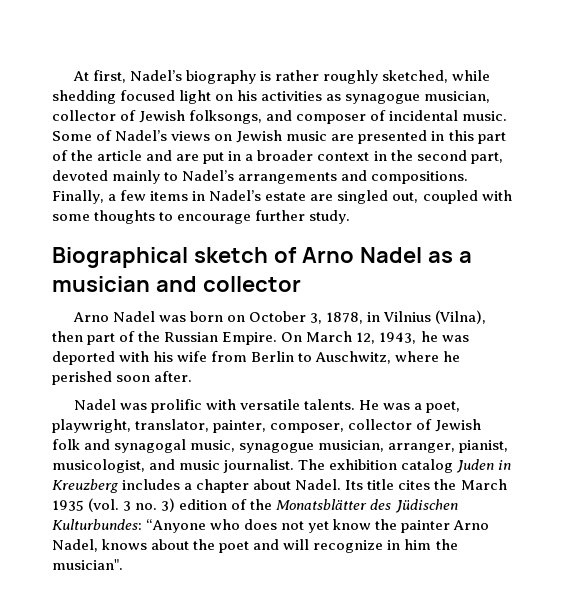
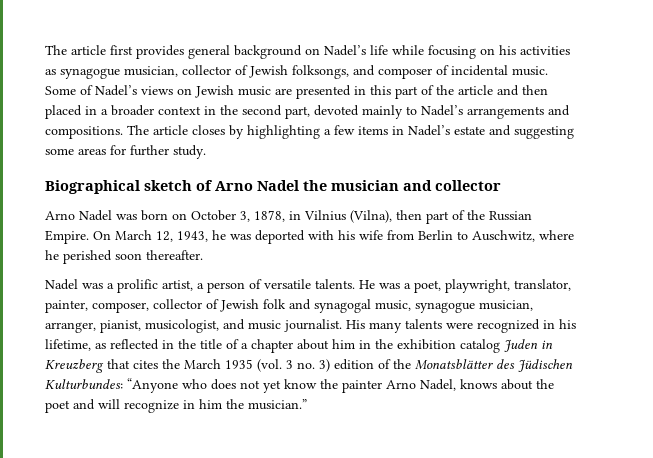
- At first, Nadel’s biography is rather roughly sketched, while shedding focused light on his activities as synagogue musician, collector of Jewish folksongs, and composer of incidental music.
+ The article first provides general background on Nadel’s life while focusing on his activities as synagogue musician, collector of Jewish folksongs, and composer of incidental music.
- Some of Nadel’s views on Jewish music are presented in this part of the article and are put in a broader context in the second part, devoted mainly to Nadel’s arrangements and compositions.
+ Some of Nadel’s views on Jewish music are presented in this part of the article and then placed in a broader context in the second part, devoted mainly to Nadel’s arrangements and compositions.
- Finally, a few items in Nadel’s estate are singled out, coupled with some thoughts to encourage further study.
+ The article closes by highlighting a few items in Nadel’s estate and suggesting some areas for further study.
- Biographical sketch of Arno Nadel as a musician and collector
+ Biographical sketch of Arno Nadel the musician and collector
- On March 12, 1943, he was deported with his wife from Berlin to Auschwitz, where he perished soon after.
- Nadel was prolific with versatile talents.
+ On March 12, 1943, he was deported with his wife from Berlin to Auschwitz, where he perished soon thereafter.
+ Nadel was a prolific artist, a person of versatile talents.
- The exhibition catalog Juden in Kreuzberg includes a chapter about Nadel. Its title cites the March 1935 (vol. 3 no. 3) edition of the Monatsblätter des Jüdischen Kulturbundes: “Anyone who does not yet know the painter Arno Nadel, knows about the poet and will recognize in him the musician".
+ His many talents were recognized in his lifetime, as reflected in the title of a chapter about him in the exhibition catalog Juden in Kreuzberg that cites the March 1935 (vol. 3 no. 3) edition of the Monatsblätter des Jüdischen Kulturbundes: “Anyone who does not yet know the painter Arno Nadel, knows about the poet and will recognize in him the musician.”

